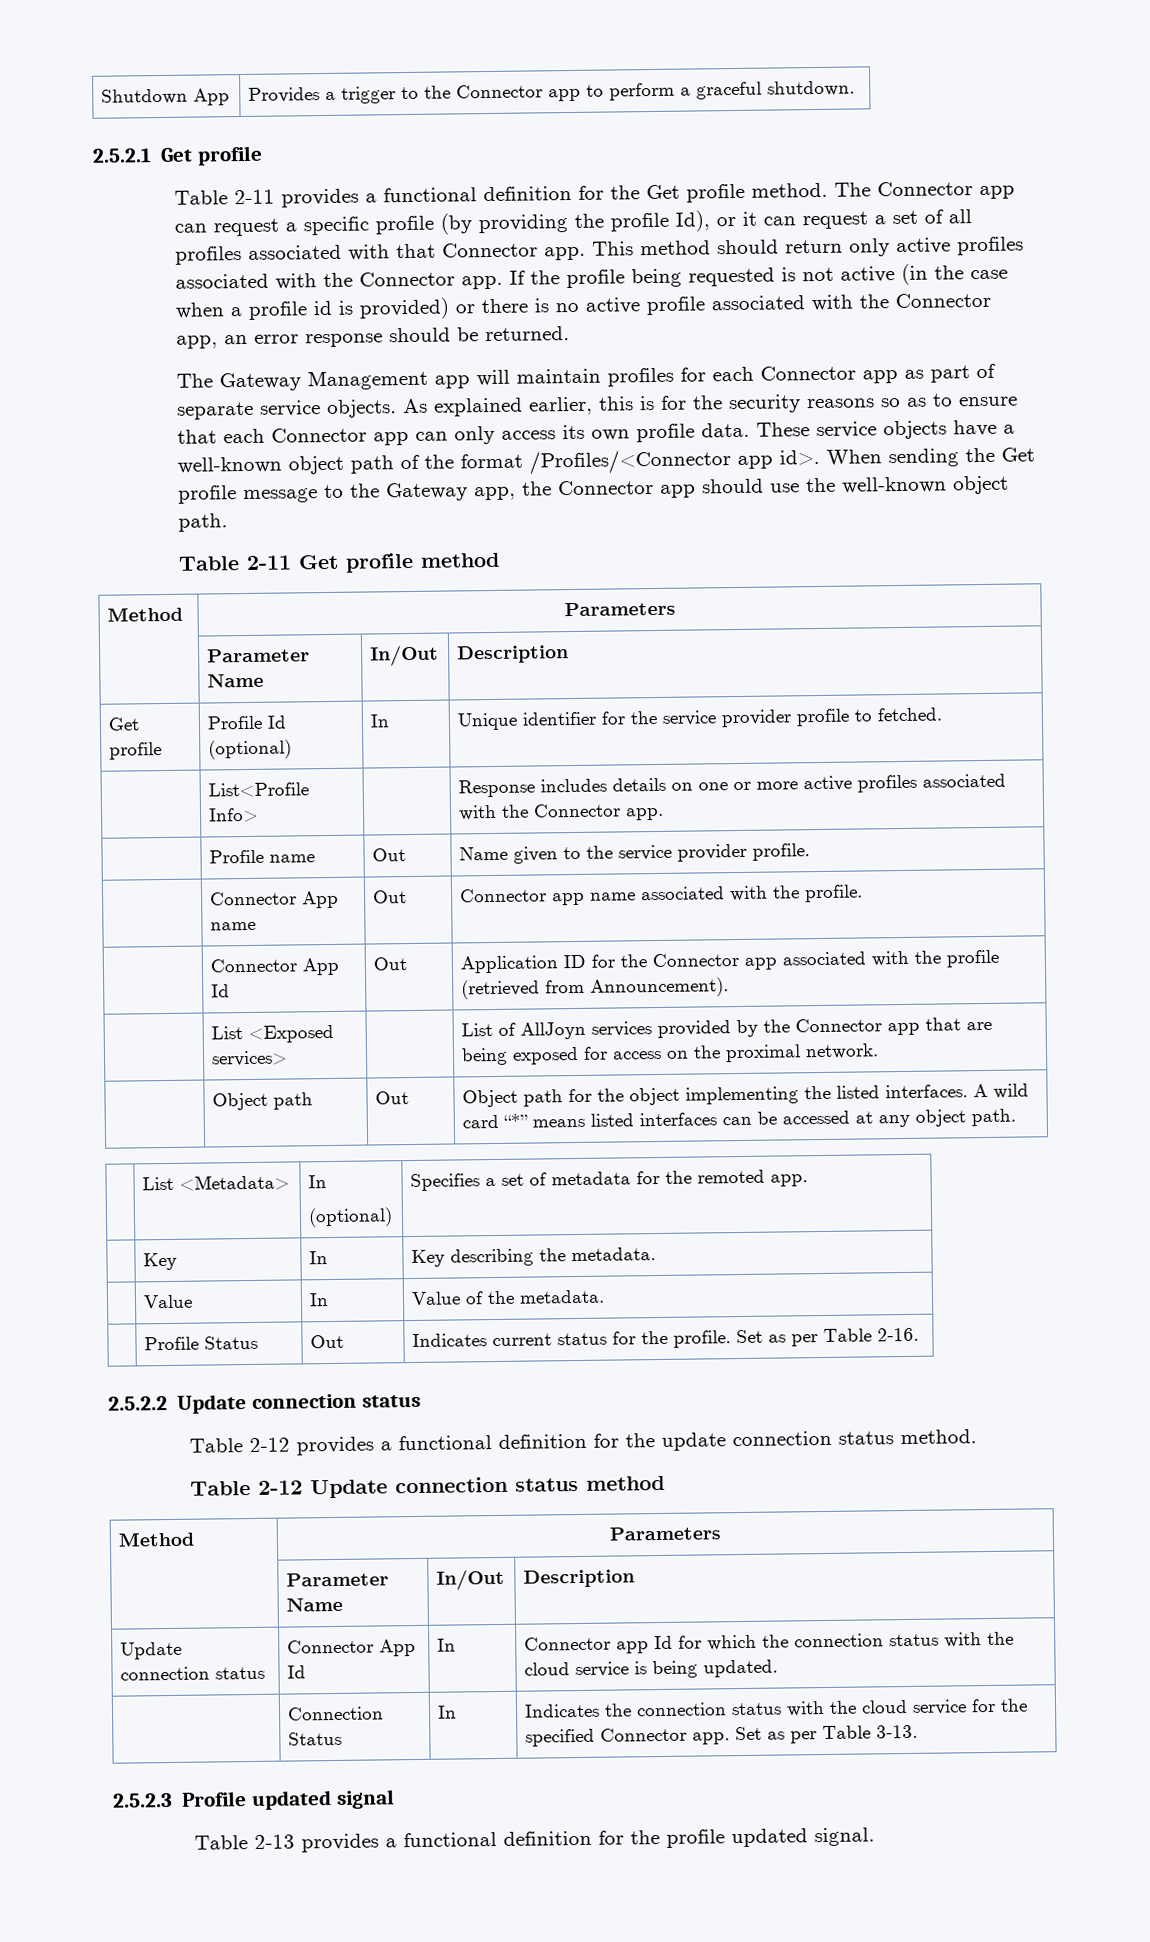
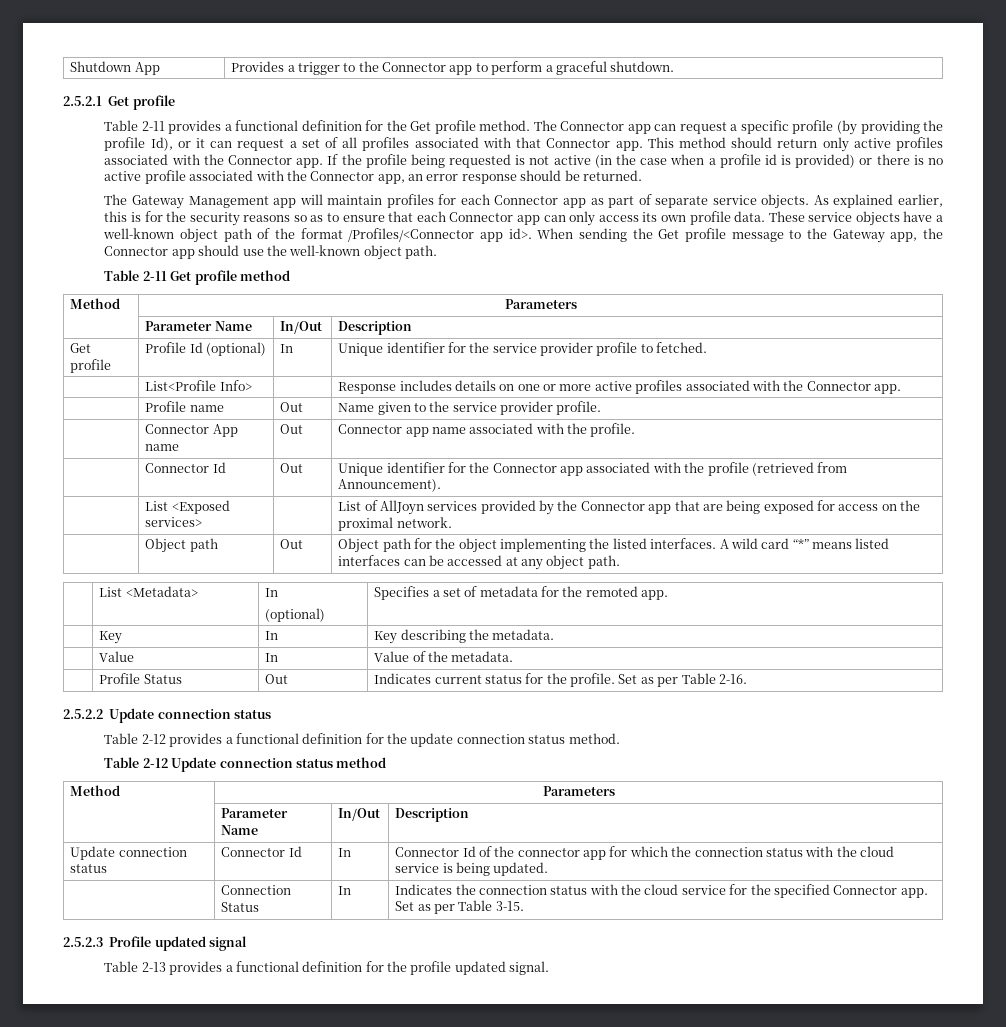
- | Connector App Id | Out | Application ID for the Connector app associated with the profile (retrieved from Announcement).
+ | Connector Id | Out | Unique identifier for the Connector app associated with the profile (retrieved from Announcement).
- Update connection status | Connector App Id | In | Connector app Id for which the connection status with the cloud service is being updated.
+ Update connection status | Connector Id | In | Connector Id of the connector app for which the connection status with the cloud service is being updated.
- | Connection Status | In | Indicates the connection status with the cloud service for the specified Connector app. Set as per Table 3-13.
+ | Connection Status | In | Indicates the connection status with the cloud service for the specified Connector app. Set as per Table 3-15.

